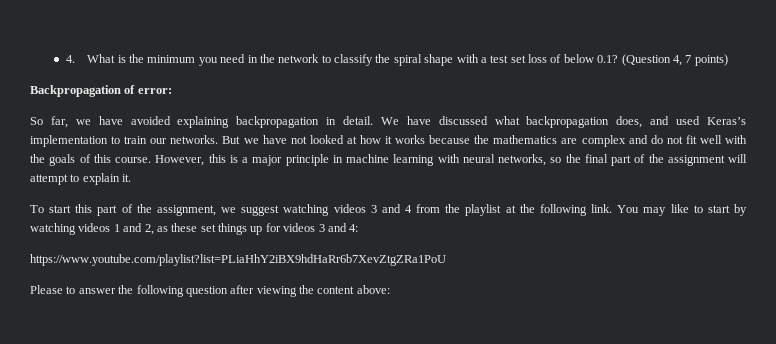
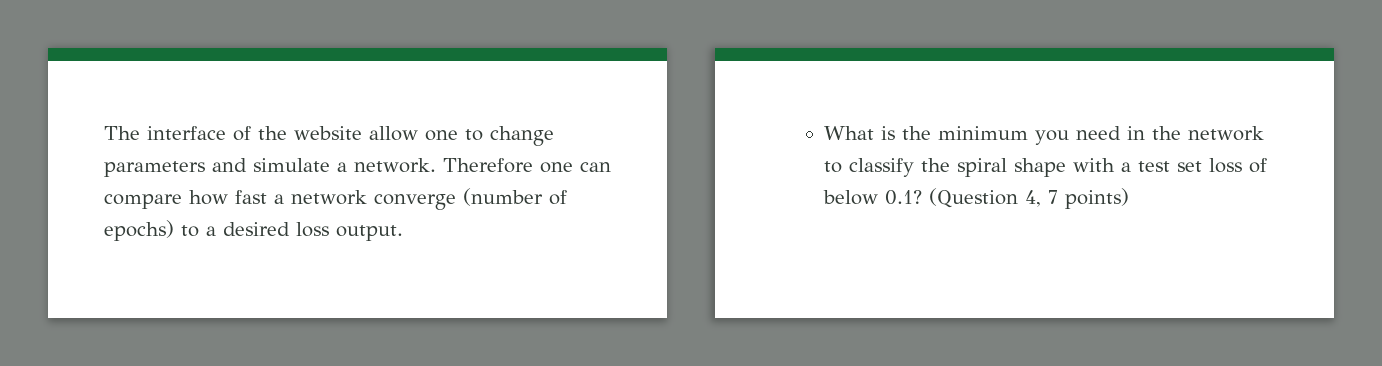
- 4. What is the minimum you need in the network to classify the spiral shape with a test set loss of below 0.1?
+ The interface of the website allow one to change parameters and simulate a network. Therefore one can compare how fast a network converge (number of epochs) to a desired loss output.
+ What is the minimum you need in the network to classify the spiral shape with a test set loss of below 0.1?
- Backpropagation of error:
- So far, we have avoided explaining backpropagation in detail. We have discussed what backpropagation does, and used Keras’s implementation to train our networks. But we have not looked at how it works because the mathematics are complex and do not fit well with the goals of this course. However, this is a major principle in machine learning with neural networks, so the final part of the assignment will attempt to explain it.
- To start this part of the assignment, we suggest watching videos 3 and 4 from the playlist at the following link. You may like to start by watching videos 1 and 2, as these set things up for videos 3 and 4:
- https://www.youtube.com/playlist?list=PLiaHhY2iBX9hdHaRr6b7XevZtgZRa1PoU
- Please to answer the following question after viewing the content above:

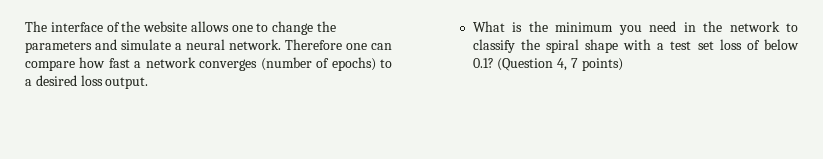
- The interface of the website allow one to change parameters and simulate a network.
+ The interface of the website allows one to change the parameters and simulate a neural network.
- Therefore one can compare how fast a network converge (number of epochs) to a desired loss output.
+ Therefore one can compare how fast a network converges (number of epochs) to a desired loss output.

